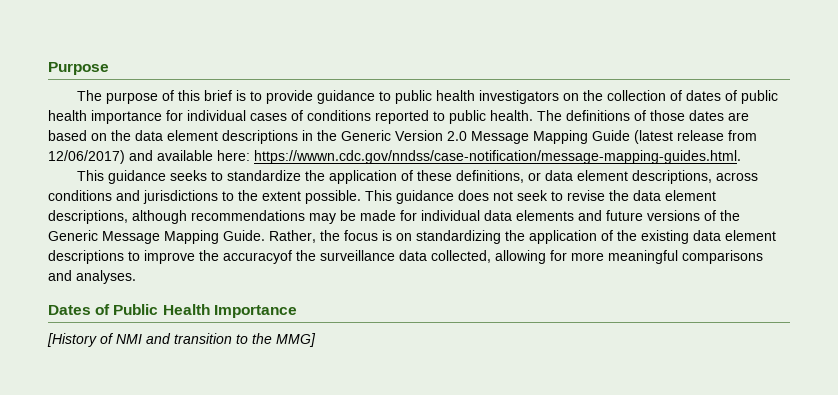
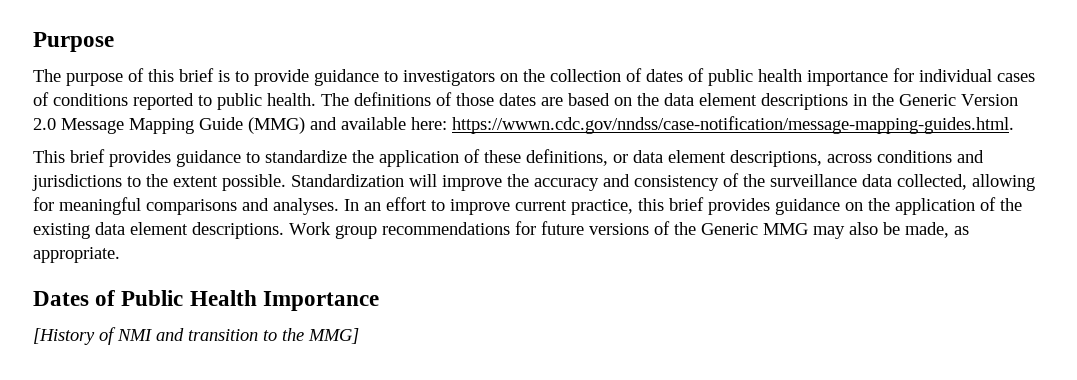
- The purpose of this brief is to provide guidance to public health investigators on the collection of dates of public health importance for individual cases of conditions reported to public health.
+ The purpose of this brief is to provide guidance to investigators on the collection of dates of public health importance for individual cases of conditions reported to public health.
- The definitions of those dates are based on the data element descriptions in the Generic Version 2.0 Message Mapping Guide (latest release from 12/06/2017) and available here: https://wwwn.cdc.gov/nndss/case-notification/message-mapping-guides.html.
+ The definitions of those dates are based on the data element descriptions in the Generic Version 2.0 Message Mapping Guide (MMG) and available here: https://wwwn.cdc.gov/nndss/case-notification/message-mapping-guides.html.
- This guidance seeks to standardize the application of these definitions, or data element descriptions, across conditions and jurisdictions to the extent possible.
+ This brief provides guidance to standardize the application of these definitions, or data element descriptions, across conditions and jurisdictions to the extent possible.
- This guidance does not seek to revise the data element descriptions, although recommendations may be made for individual data elements and future versions of the Generic Message Mapping Guide. Rather, the focus is on standardizing the application of the existing data element descriptions to improve the accuracyof the surveillance data collected, allowing for more meaningful comparisons and analyses.
+ Standardization will improve the accuracy and consistency of the surveillance data collected, allowing for meaningful comparisons and analyses. In an effort to improve current practice, this brief provides guidance on the application of the existing data element descriptions. Work group recommendations for future versions of the Generic MMG may also be made, as appropriate.

